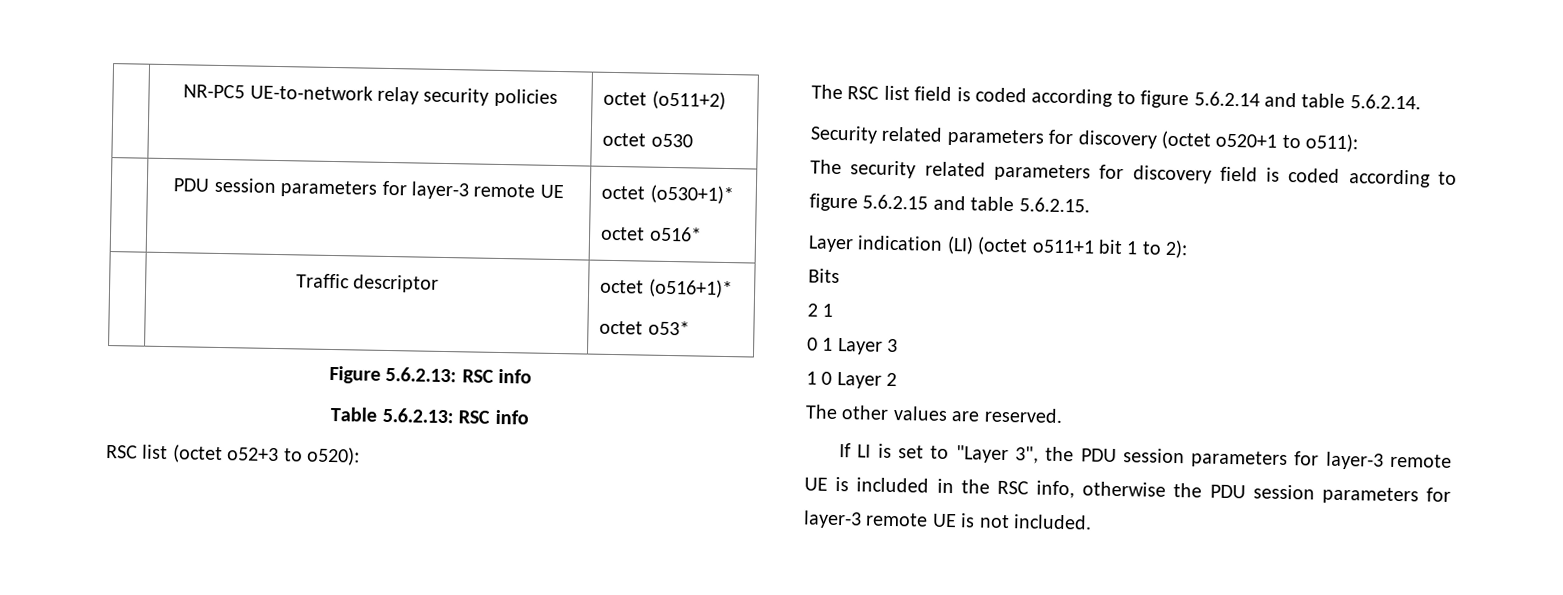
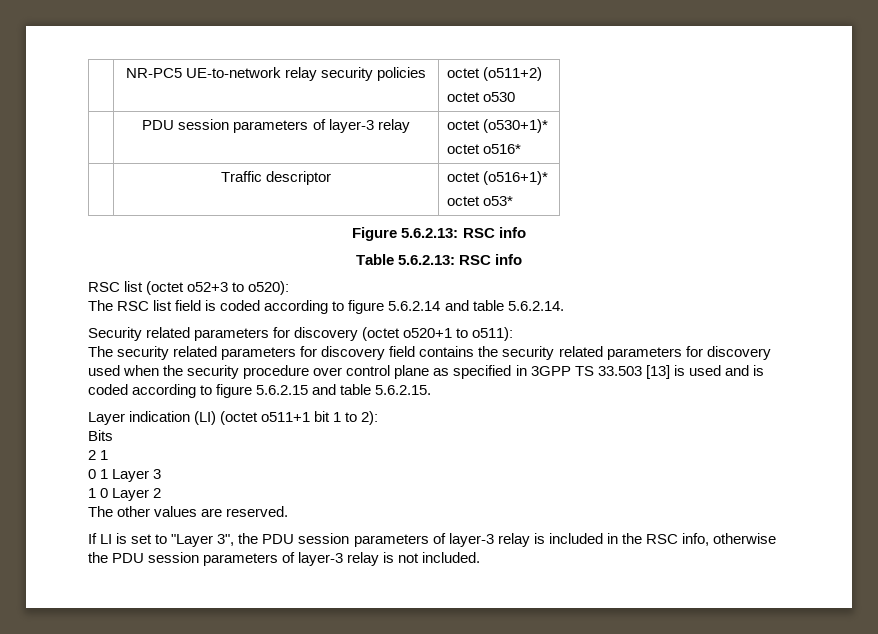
- | PDU session parameters for layer-3 remote UE | octet (o530+1)*
+ | PDU session parameters of layer-3 relay | octet (o530+1)*
- The security related parameters for discovery field is coded according to figure 5.6.2.15 and table 5.6.2.15.
+ The security related parameters for discovery field contains the security related parameters for discovery used when the security procedure over control plane as specified in 3GPP TS 33.503 [13] is used and is coded according to figure 5.6.2.15 and table 5.6.2.15.
- If LI is set to "Layer 3", the PDU session parameters for layer-3 remote UE is included in the RSC info, otherwise the PDU session parameters for layer-3 remote UE is not included.
+ If LI is set to "Layer 3", the PDU session parameters of layer-3 relay is included in the RSC info, otherwise the PDU session parameters of layer-3 relay is not included.

